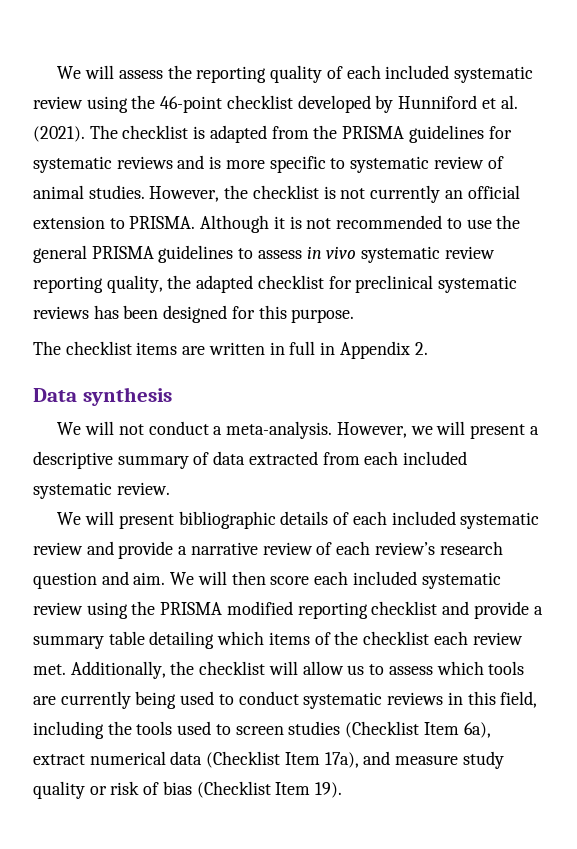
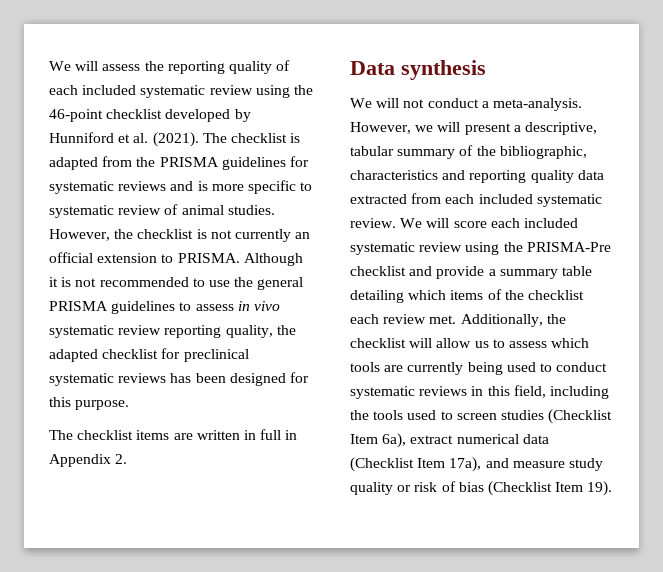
- However, we will present a descriptive summary of data extracted from each included systematic review.
- We will present bibliographic details of each included systematic review and provide a narrative review of each review’s research question and aim. We will then score each included systematic review using the PRISMA modified reporting checklist and provide a summary table detailing which items of the checklist each review met.
+ However, we will present a descriptive, tabular summary of the bibliographic, characteristics and reporting quality data extracted from each included systematic review. We will score each included systematic review using the PRISMA-Pre checklist and provide a summary table detailing which items of the checklist each review met.

